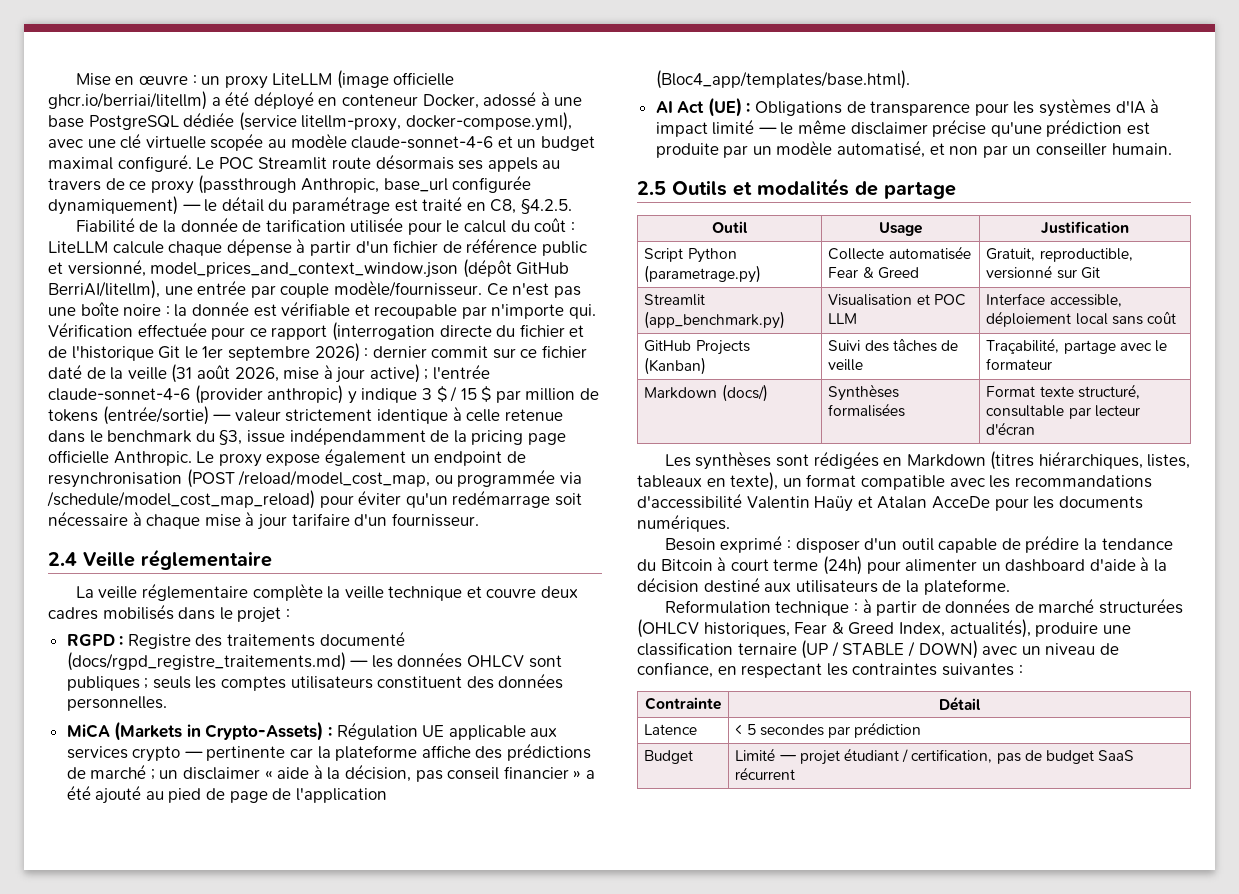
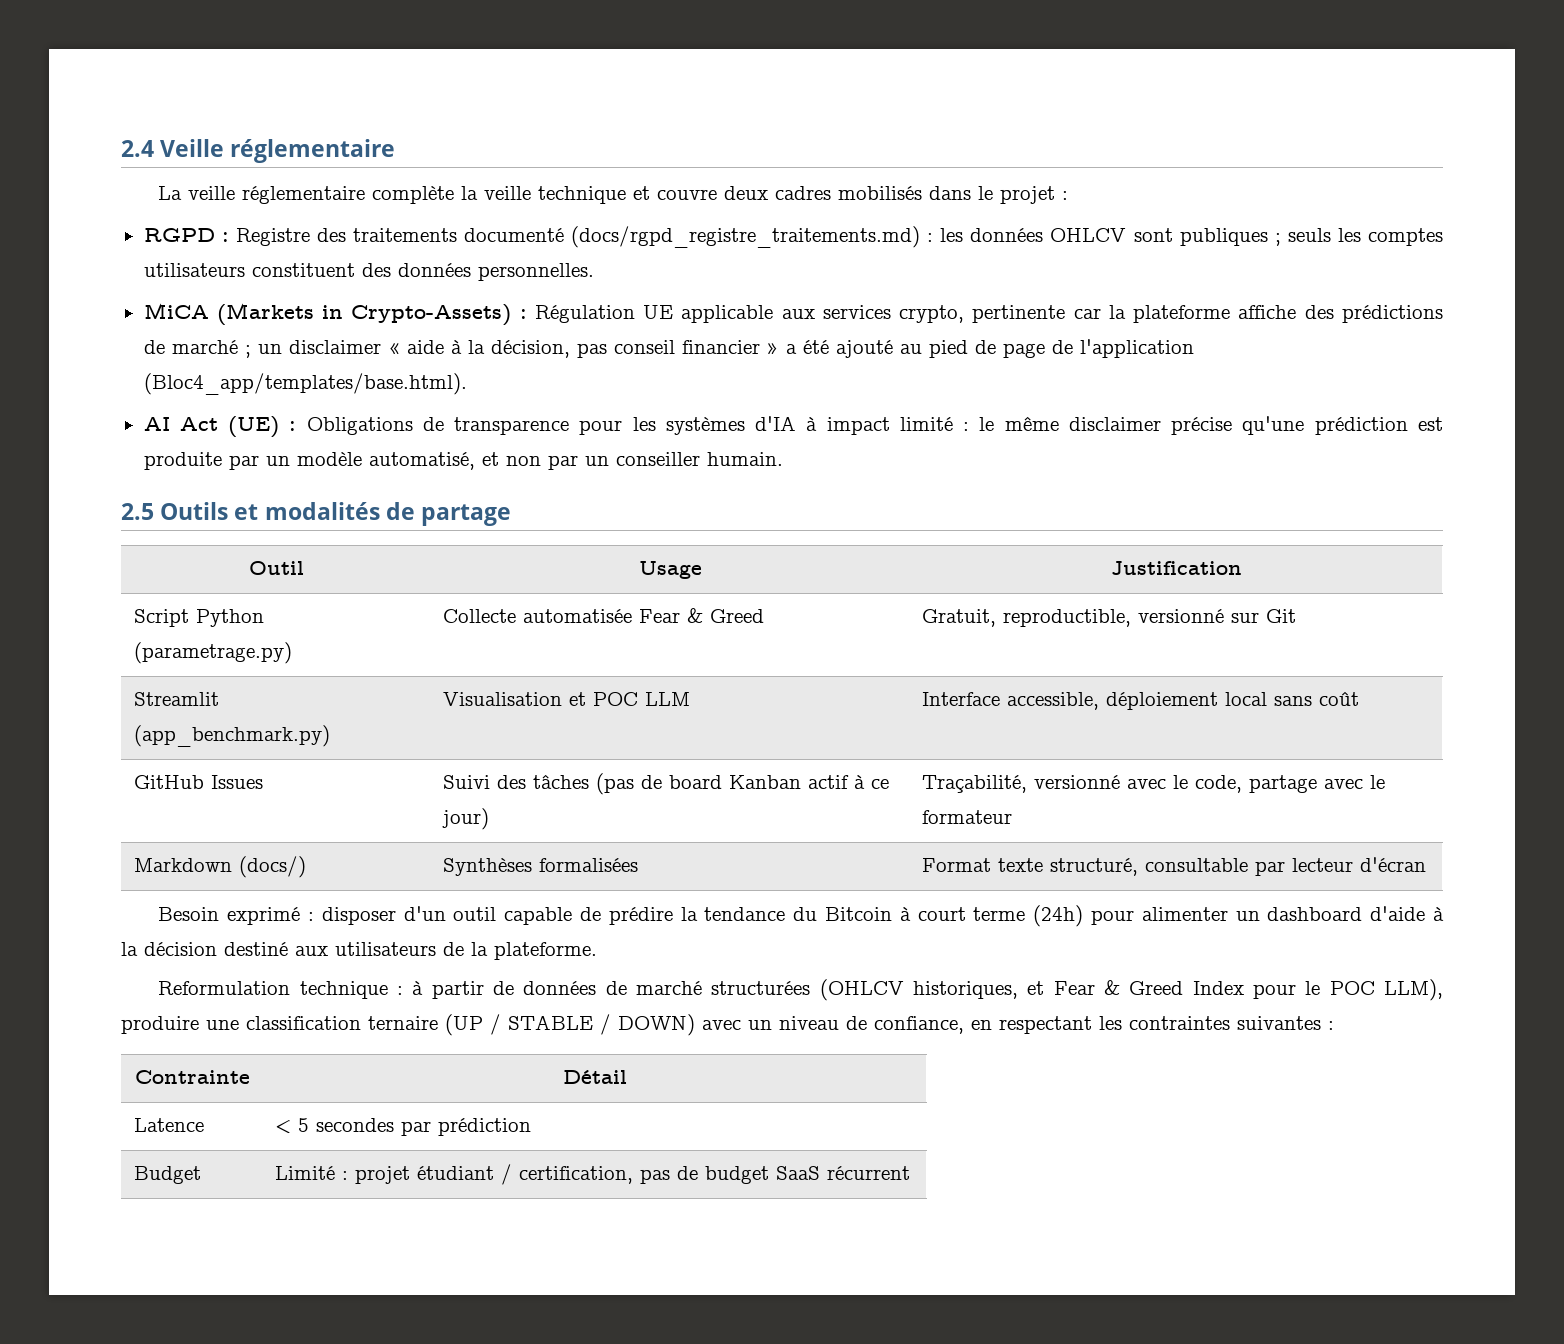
- Mise en œuvre : un proxy LiteLLM (image officielle ghcr.io/berriai/litellm) a été déployé en conteneur Docker, adossé à une base PostgreSQL dédiée (service litellm-proxy, docker-compose.yml), avec une clé virtuelle scopée au modèle claude-sonnet-4-6 et un budget maximal configuré. Le POC Streamlit route désormais ses appels au travers de ce proxy (passthrough Anthropic, base_url configurée dynamiquement) — le détail du paramétrage est traité en C8, §4.2.5.
- Fiabilité de la donnée de tarification utilisée pour le calcul du coût : LiteLLM calcule chaque dépense à partir d'un fichier de référence public et versionné, model_prices_and_context_window.json (dépôt GitHub BerriAI/litellm), une entrée par couple modèle/fournisseur. Ce n'est pas une boîte noire : la donnée est vérifiable et recoupable par n'importe qui. Vérification effectuée pour ce rapport (interrogation directe du fichier et de l'historique Git le 1er septembre 2026) : dernier commit sur ce fichier daté de la veille (31 août 2026, mise à jour active) ; l'entrée claude-sonnet-4-6 (provider anthropic) y indique 3 $ / 15 $ par million de tokens (entrée/sortie) — valeur strictement identique à celle retenue dans le benchmark du §3, issue indépendamment de la pricing page officielle Anthropic. Le proxy expose également un endpoint de resynchronisation (POST /reload/model_cost_map, ou programmée via /schedule/model_cost_map_reload) pour éviter qu'un redémarrage soit nécessaire à chaque mise à jour tarifaire d'un fournisseur.
- RGPD : Registre des traitements documenté (docs/rgpd_registre_traitements.md) — les données OHLCV sont publiques ; seuls les comptes utilisateurs constituent des données personnelles.
+ RGPD : Registre des traitements documenté (docs/rgpd_registre_traitements.md) : les données OHLCV sont publiques ; seuls les comptes utilisateurs constituent des données personnelles.
- MiCA (Markets in Crypto-Assets) : Régulation UE applicable aux services crypto — pertinente car la plateforme affiche des prédictions de marché ; un disclaimer « aide à la décision, pas conseil financier » a été ajouté au pied de page de l'application (Bloc4_app/templates/base.html).
+ MiCA (Markets in Crypto-Assets) : Régulation UE applicable aux services crypto, pertinente car la plateforme affiche des prédictions de marché ; un disclaimer « aide à la décision, pas conseil financier » a été ajouté au pied de page de l'application (Bloc4_app/templates/base.html).
- AI Act (UE) : Obligations de transparence pour les systèmes d'IA à impact limité — le même disclaimer précise qu'une prédiction est produite par un modèle automatisé, et non par un conseiller humain.
+ AI Act (UE) : Obligations de transparence pour les systèmes d'IA à impact limité : le même disclaimer précise qu'une prédiction est produite par un modèle automatisé, et non par un conseiller humain.
- GitHub Projects (Kanban) | Suivi des tâches de veille | Traçabilité, partage avec le formateur
+ GitHub Issues | Suivi des tâches (pas de board Kanban actif à ce jour) | Traçabilité, versionné avec le code, partage avec le formateur
- Les synthèses sont rédigées en Markdown (titres hiérarchiques, listes, tableaux en texte), un format compatible avec les recommandations d'accessibilité Valentin Haüy et Atalan AcceDe pour les documents numériques.
- Reformulation technique : à partir de données de marché structurées (OHLCV historiques, Fear & Greed Index, actualités), produire une classification ternaire (UP / STABLE / DOWN) avec un niveau de confiance, en respectant les contraintes suivantes :
+ Reformulation technique : à partir de données de marché structurées (OHLCV historiques, et Fear & Greed Index pour le POC LLM), produire une classification ternaire (UP / STABLE / DOWN) avec un niveau de confiance, en respectant les contraintes suivantes :
- Budget | Limité — projet étudiant / certification, pas de budget SaaS récurrent
+ Budget | Limité : projet étudiant / certification, pas de budget SaaS récurrent

